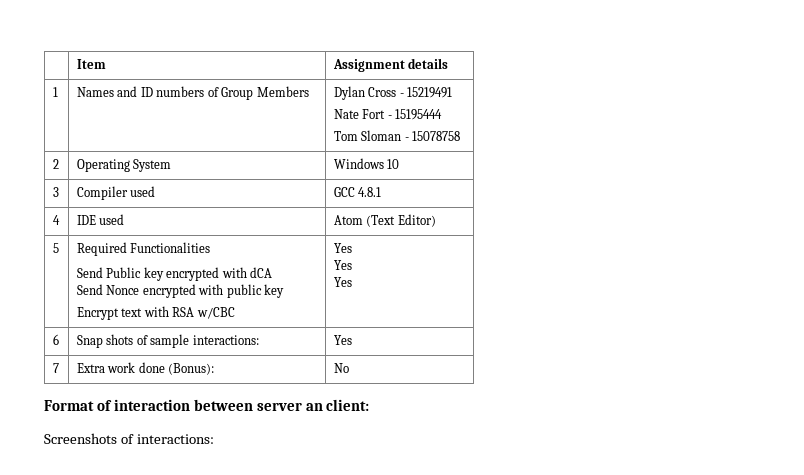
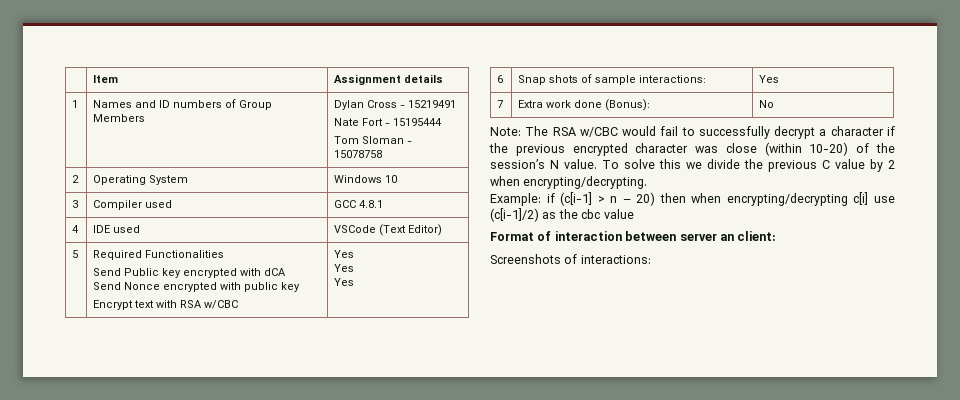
- 4 | IDE used | Atom (Text Editor)
+ 4 | IDE used | VSCode (Text Editor)
+ Note: The RSA w/CBC would fail to successfully decrypt a character if the previous encrypted character was close (within 10-20) of the session’s N value. To solve this we divide the previous C value by 2 when encrypting/decrypting.
+ Example: if (c[i-1] > n – 20) then when encrypting/decrypting c[i] use (c[i-1]/2) as the cbc value

